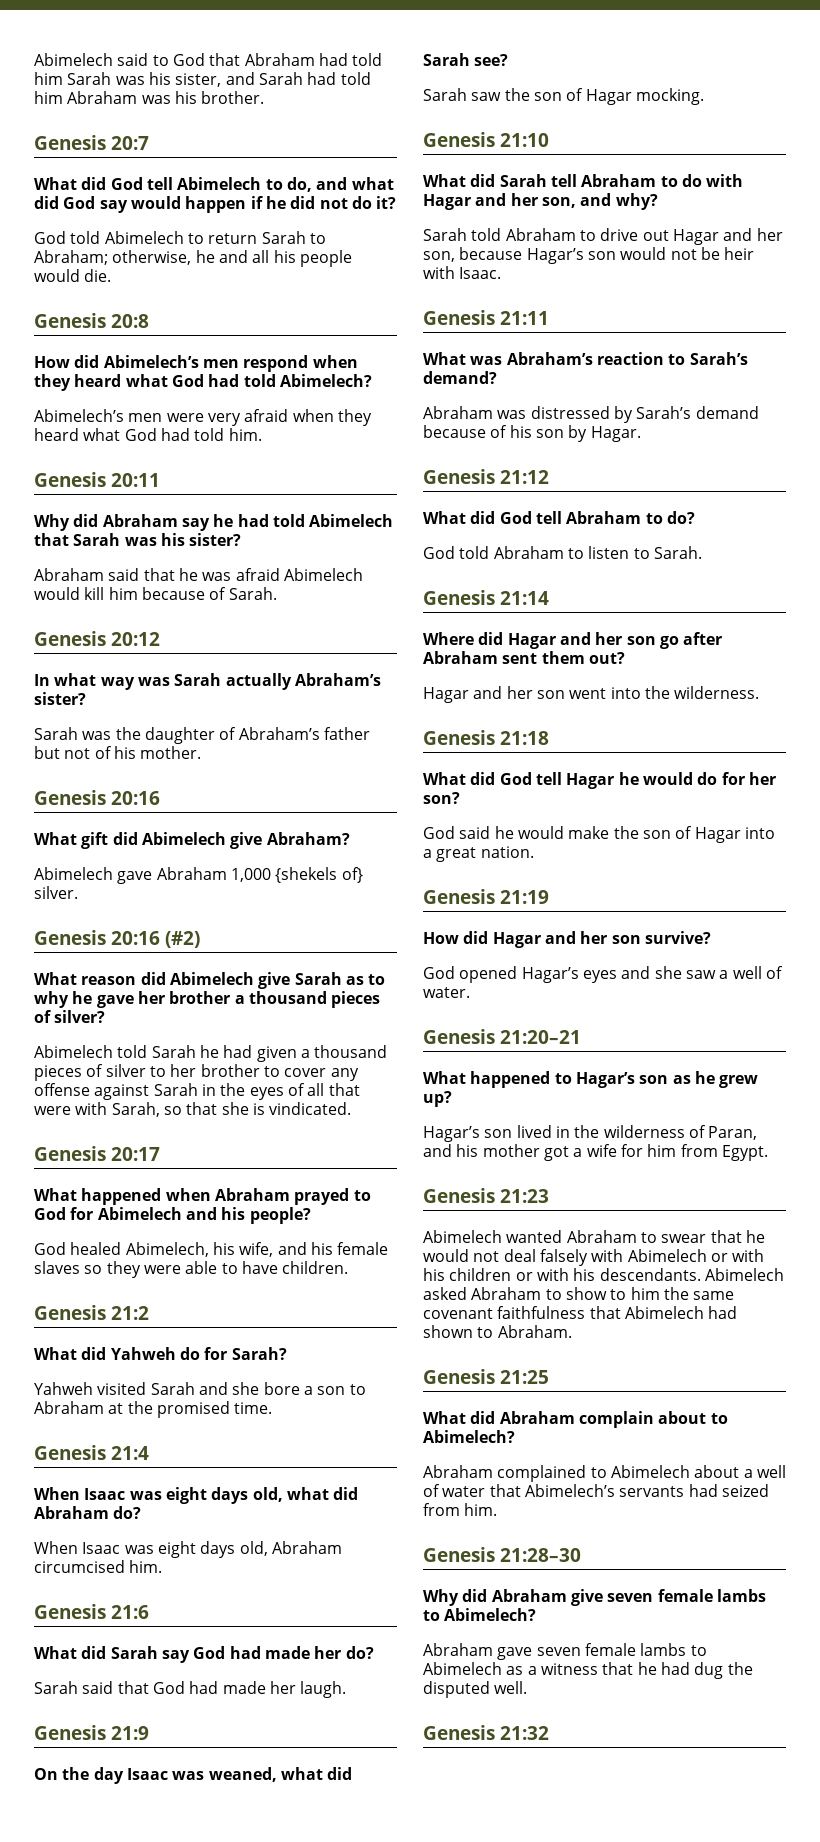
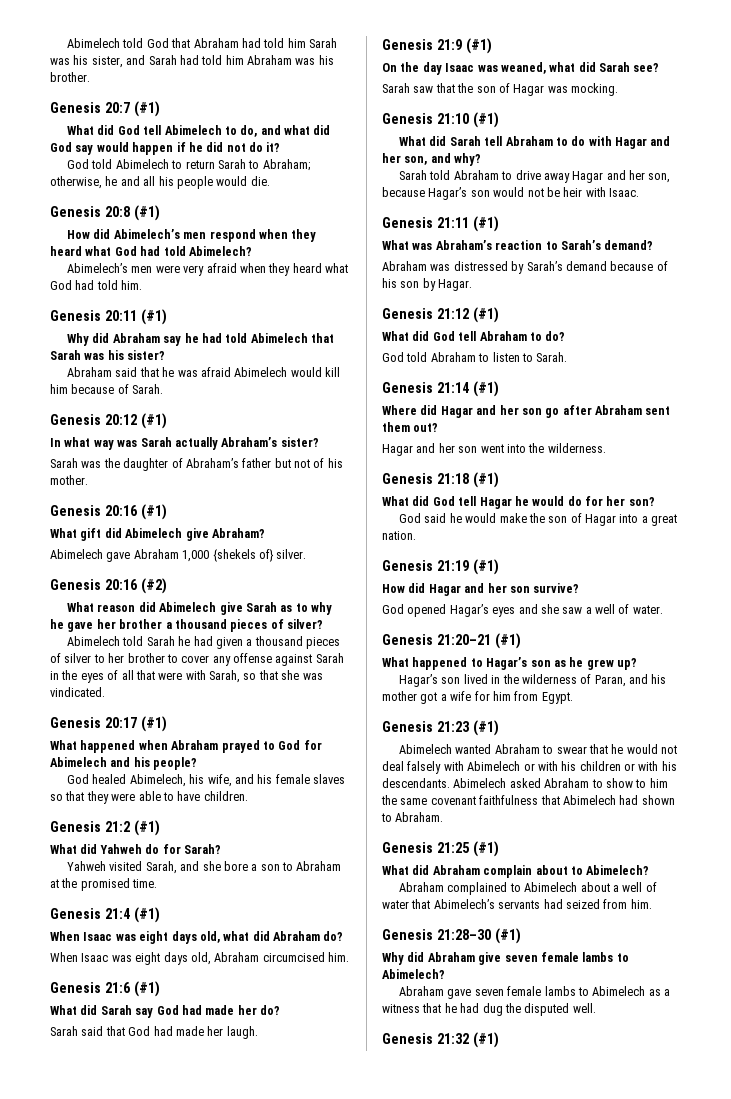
- Abimelech said to God that Abraham had told him Sarah was his sister, and Sarah had told him Abraham was his brother.
+ Abimelech told God that Abraham had told him Sarah was his sister, and Sarah had told him Abraham was his brother.
- Genesis 20:7
+ Genesis 20:7 (#1)
- Genesis 20:8
+ Genesis 20:8 (#1)
- Genesis 20:11
+ Genesis 20:11 (#1)
- Genesis 20:12
+ Genesis 20:12 (#1)
  Sarah was the daughter of Abraham’s father but not of his mother.
- Genesis 20:16
+ Genesis 20:16 (#1)
- Abimelech told Sarah he had given a thousand pieces of silver to her brother to cover any offense against Sarah in the eyes of all that were with Sarah, so that she is vindicated.
+ Abimelech told Sarah he had given a thousand pieces of silver to her brother to cover any offense against Sarah in the eyes of all that were with Sarah, so that she was vindicated.
- Genesis 20:17
+ Genesis 20:17 (#1)
- God healed Abimelech, his wife, and his female slaves so they were able to have children.
+ God healed Abimelech, his wife, and his female slaves so that they were able to have children.
- Genesis 21:2
+ Genesis 21:2 (#1)
- Yahweh visited Sarah and she bore a son to Abraham at the promised time.
+ Yahweh visited Sarah, and she bore a son to Abraham at the promised time.
- Genesis 21:4
+ Genesis 21:4 (#1)
- Genesis 21:6
+ Genesis 21:6 (#1)
- Genesis 21:9
+ Genesis 21:9 (#1)
- Sarah saw the son of Hagar mocking.
+ Sarah saw that the son of Hagar was mocking.
- Genesis 21:10
+ Genesis 21:10 (#1)
- Sarah told Abraham to drive out Hagar and her son, because Hagar’s son would not be heir with Isaac.
+ Sarah told Abraham to drive away Hagar and her son, because Hagar’s son would not be heir with Isaac.
- Genesis 21:11
+ Genesis 21:11 (#1)
- Genesis 21:12
+ Genesis 21:12 (#1)
- Genesis 21:14
+ Genesis 21:14 (#1)
- Genesis 21:18
+ Genesis 21:18 (#1)
- Genesis 21:19
+ Genesis 21:19 (#1)
- Genesis 21:20–21
+ Genesis 21:20–21 (#1)
- Genesis 21:23
+ Genesis 21:23 (#1)
- Genesis 21:25
+ Genesis 21:25 (#1)
- Genesis 21:28–30
+ Genesis 21:28–30 (#1)
- Genesis 21:32
+ Genesis 21:32 (#1)

